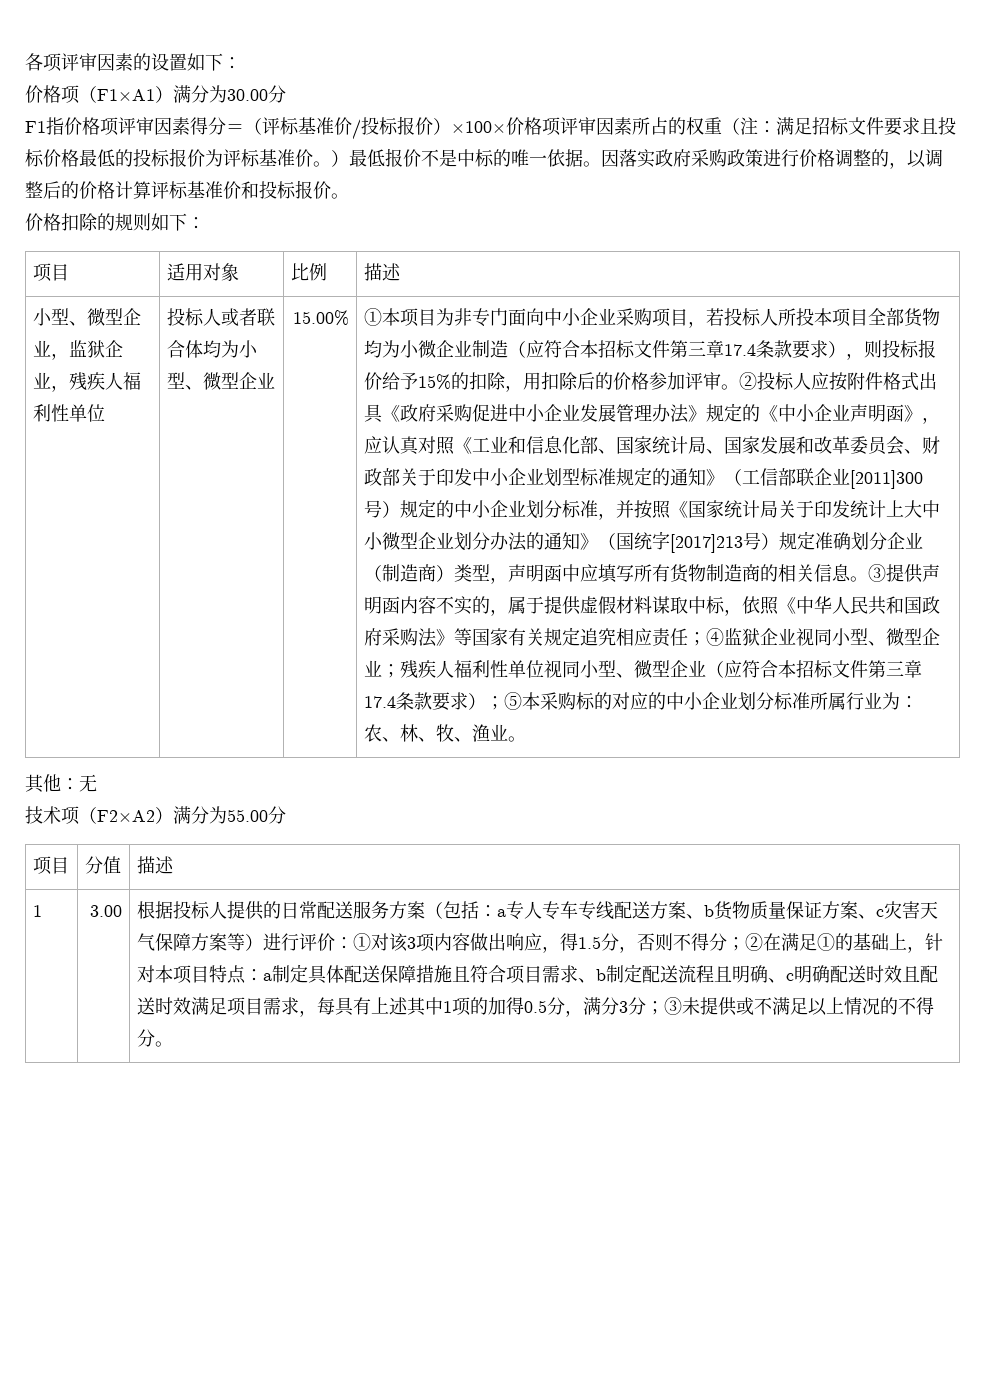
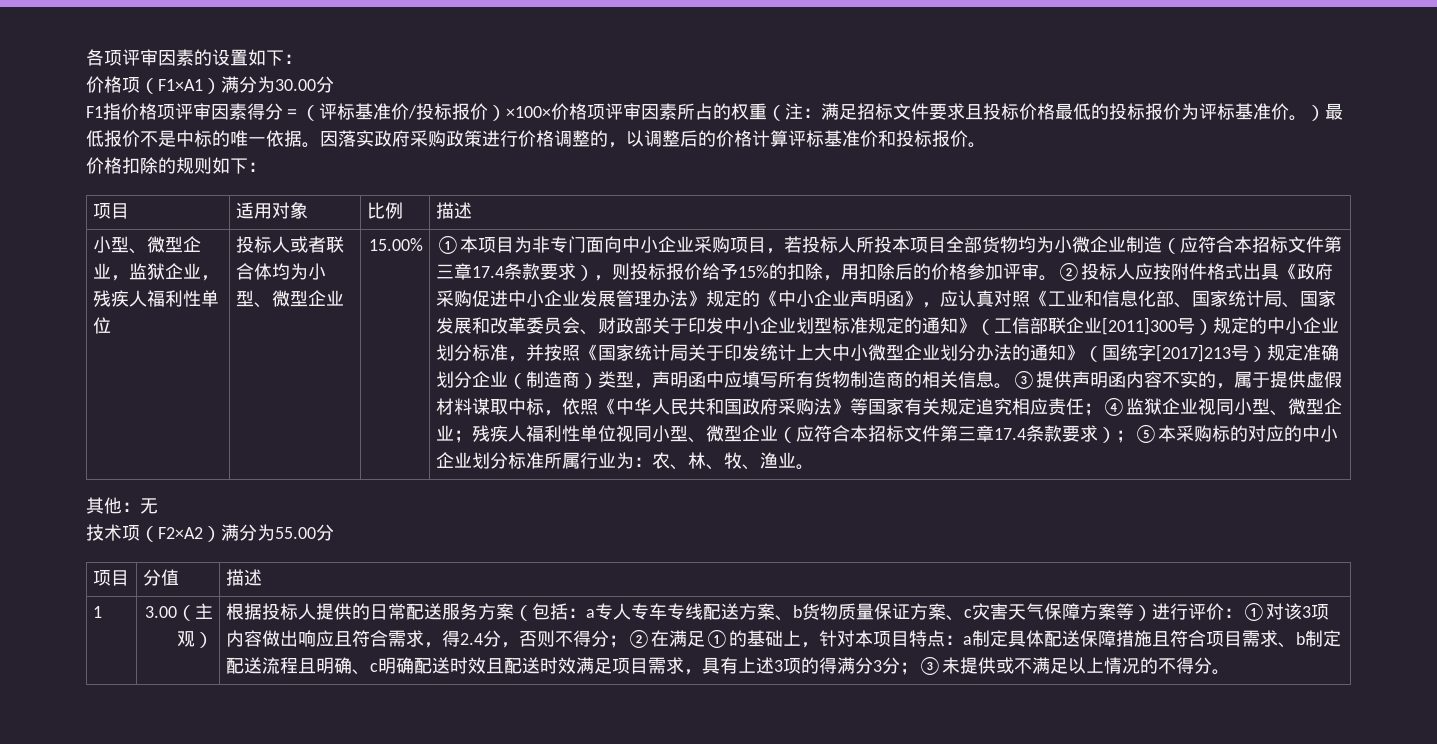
- 3.00
+ 3.00（主观）
- ①对该3项内容做出响应，得1.5分，否则不得分；
+ ①对该3项内容做出响应且符合需求，得2.4分，否则不得分；
- a制定具体配送保障措施且符合项目需求、b制定配送流程且明确、c明确配送时效且配送时效满足项目需求，每具有上述其中1项的加得0.5分，满分3分；
+ a制定具体配送保障措施且符合项目需求、b制定配送流程且明确、c明确配送时效且配送时效满足项目需求，具有上述3项的得满分3分；

